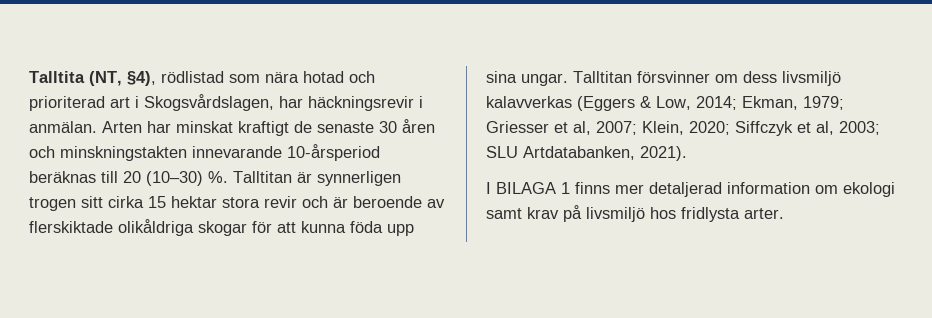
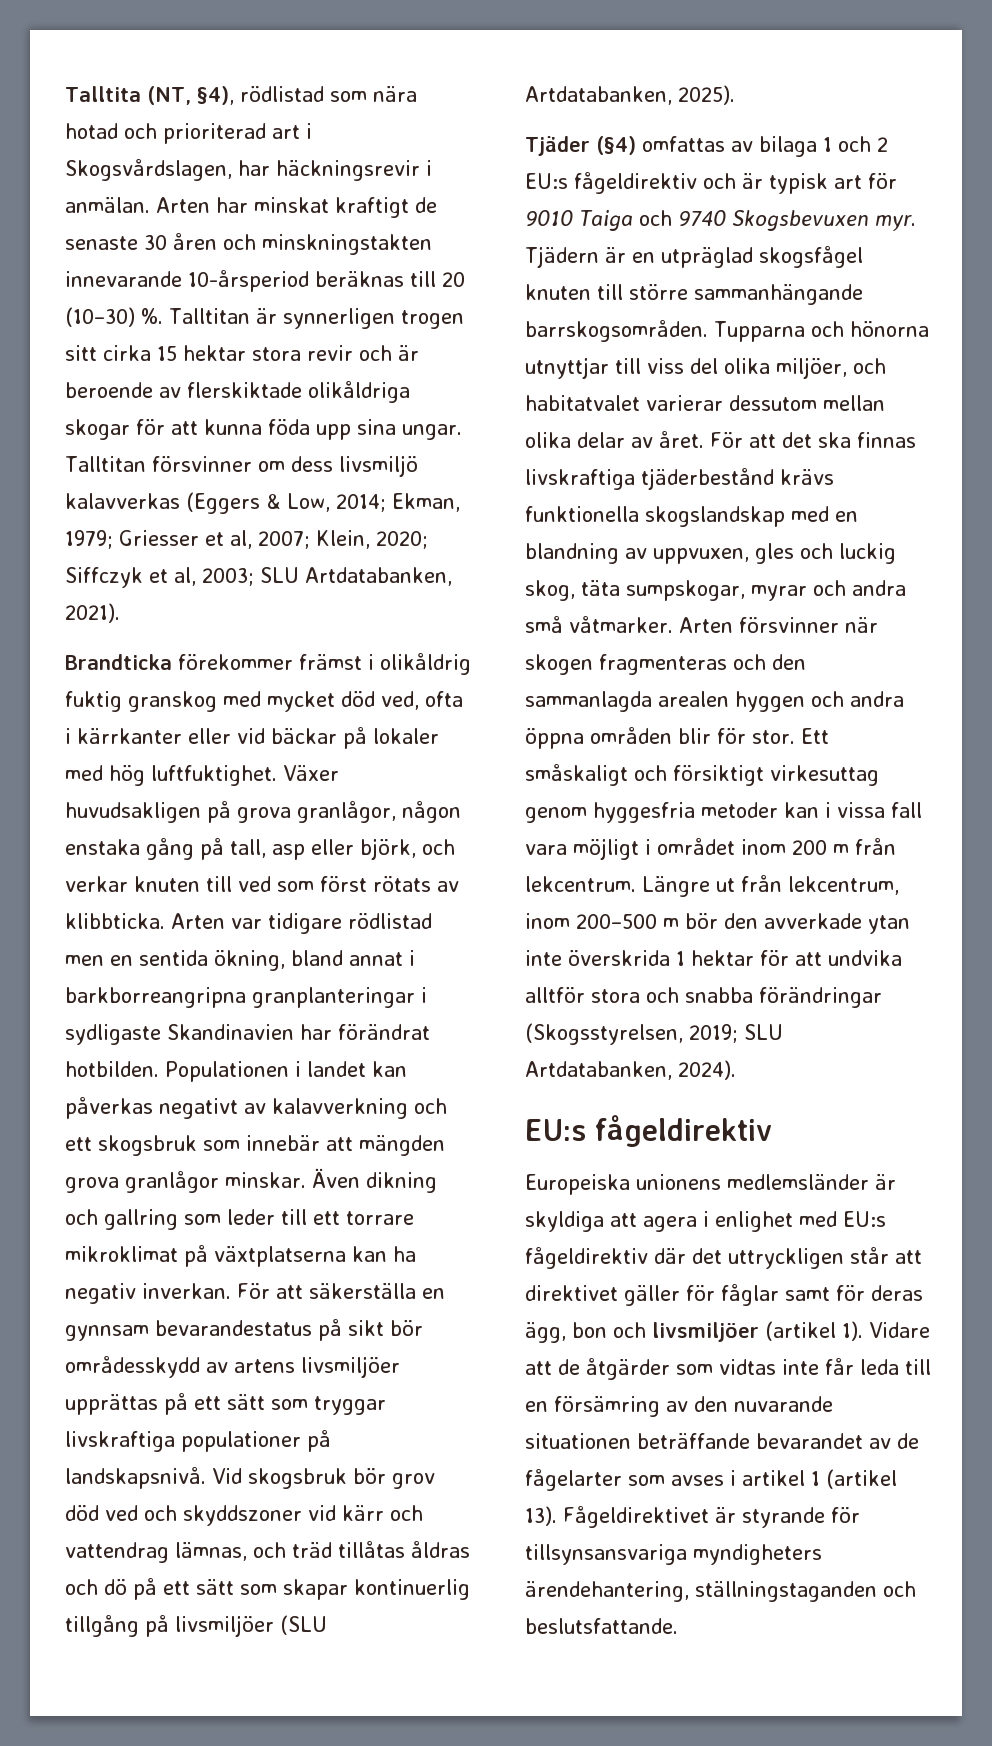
- I BILAGA 1 finns mer detaljerad information om ekologi samt krav på livsmiljö hos fridlysta arter.
+ Brandticka förekommer främst i olikåldrig fuktig granskog med mycket död ved, ofta i kärrkanter eller vid bäckar på lokaler med hög luftfuktighet. Växer huvudsakligen på grova granlågor, någon enstaka gång på tall, asp eller björk, och verkar knuten till ved som först rötats av klibbticka. Arten var tidigare rödlistad men en sentida ökning, bland annat i barkborreangripna granplanteringar i sydligaste Skandinavien har förändrat hotbilden. Populationen i landet kan påverkas negativt av kalavverkning och ett skogsbruk som innebär att mängden grova granlågor minskar. Även dikning och gallring som leder till ett torrare mikroklimat på växtplatserna kan ha negativ inverkan. För att säkerställa en gynnsam bevarandestatus på sikt bör områdesskydd av artens livsmiljöer upprättas på ett sätt som tryggar livskraftiga populationer på landskapsnivå. Vid skogsbruk bör grov död ved och skyddszoner vid kärr och vattendrag lämnas, och träd tillåtas åldras och dö på ett sätt som skapar kontinuerlig tillgång på livsmiljöer (SLU Artdatabanken, 2025).
+ Tjäder (§4) omfattas av bilaga 1 och 2 EU:s fågeldirektiv och är typisk art för 9010 Taiga och 9740 Skogsbevuxen myr. Tjädern är en utpräglad skogsfågel knuten till större sammanhängande barrskogsområden. Tupparna och hönorna utnyttjar till viss del olika miljöer, och habitatvalet varierar dessutom mellan olika delar av året. För att det ska finnas livskraftiga tjäderbestånd krävs funktionella skogslandskap med en blandning av uppvuxen, gles och luckig skog, täta sumpskogar, myrar och andra små våtmarker. Arten försvinner när skogen fragmenteras och den sammanlagda arealen hyggen och andra öppna områden blir för stor. Ett småskaligt och försiktigt virkesuttag genom hyggesfria metoder kan i vissa fall vara möjligt i området inom 200 m från lekcentrum. Längre ut från lekcentrum, inom 200–500 m bör den avverkade ytan inte överskrida 1 hektar för att undvika alltför stora och snabba förändringar (Skogsstyrelsen, 2019; SLU Artdatabanken, 2024).
+ EU:s fågeldirektiv
+ Europeiska unionens medlemsländer är skyldiga att agera i enlighet med EU:s fågeldirektiv där det uttryckligen står att direktivet gäller för fåglar samt för deras ägg, bon och livsmiljöer (artikel 1). Vidare att de åtgärder som vidtas inte får leda till en försämring av den nuvarande situationen beträffande bevarandet av de fågelarter som avses i artikel 1 (artikel 13). Fågeldirektivet är styrande för tillsynsansvariga myndigheters ärendehantering, ställningstaganden och beslutsfattande.

